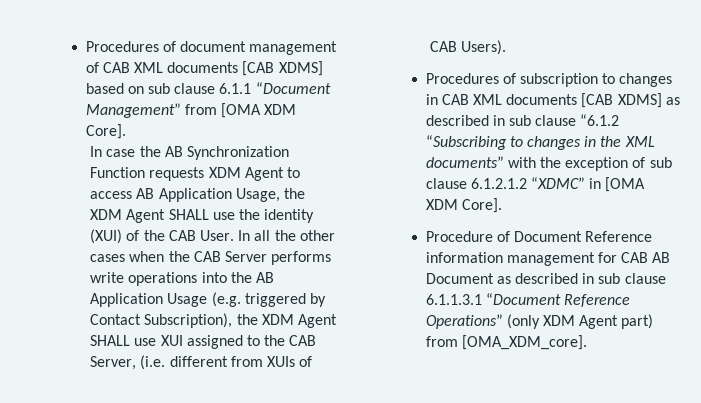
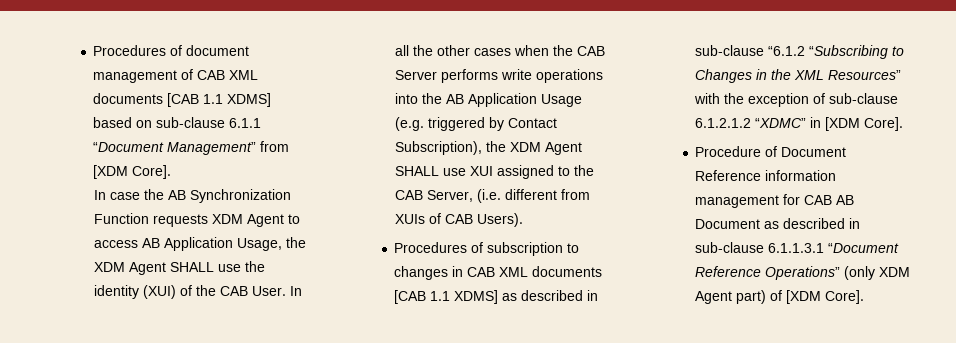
- Procedures of document management of CAB XML documents [CAB XDMS] based on sub clause 6.1.1 “Document Management” from [OMA XDM Core].
+ Procedures of document management of CAB XML documents [CAB 1.1 XDMS] based on sub-clause 6.1.1 “Document Management” from [XDM Core].
- Procedures of subscription to changes in CAB XML documents [CAB XDMS] as described in sub clause “6.1.2 “Subscribing to changes in the XML documents” with the exception of sub clause 6.1.2.1.2 “XDMC” in [OMA XDM Core].
+ Procedures of subscription to changes in CAB XML documents [CAB 1.1 XDMS] as described in sub-clause “6.1.2 “Subscribing to Changes in the XML Resources” with the exception of sub-clause 6.1.2.1.2 “XDMC” in [XDM Core].
- Procedure of Document Reference information management for CAB AB Document as described in sub clause 6.1.1.3.1 “Document Reference Operations” (only XDM Agent part) from [OMA_XDM_core].
+ Procedure of Document Reference information management for CAB AB Document as described in sub-clause 6.1.1.3.1 “Document Reference Operations” (only XDM Agent part) of [XDM Core].

